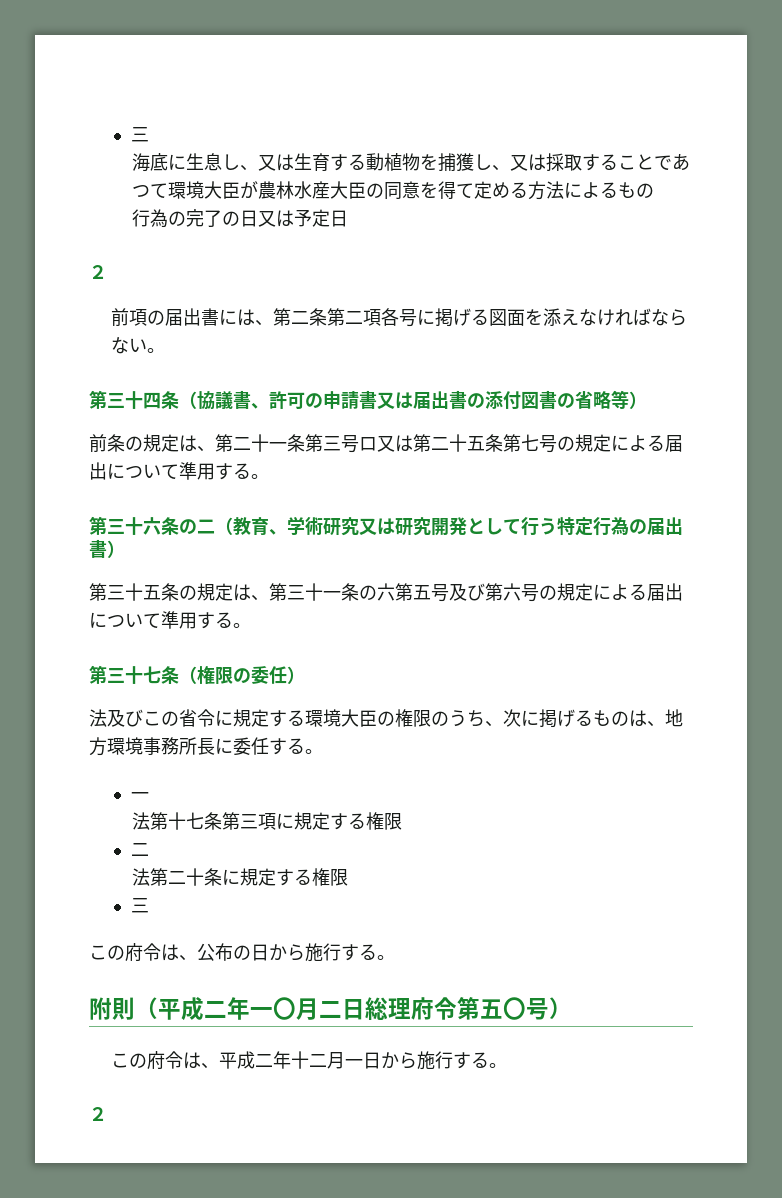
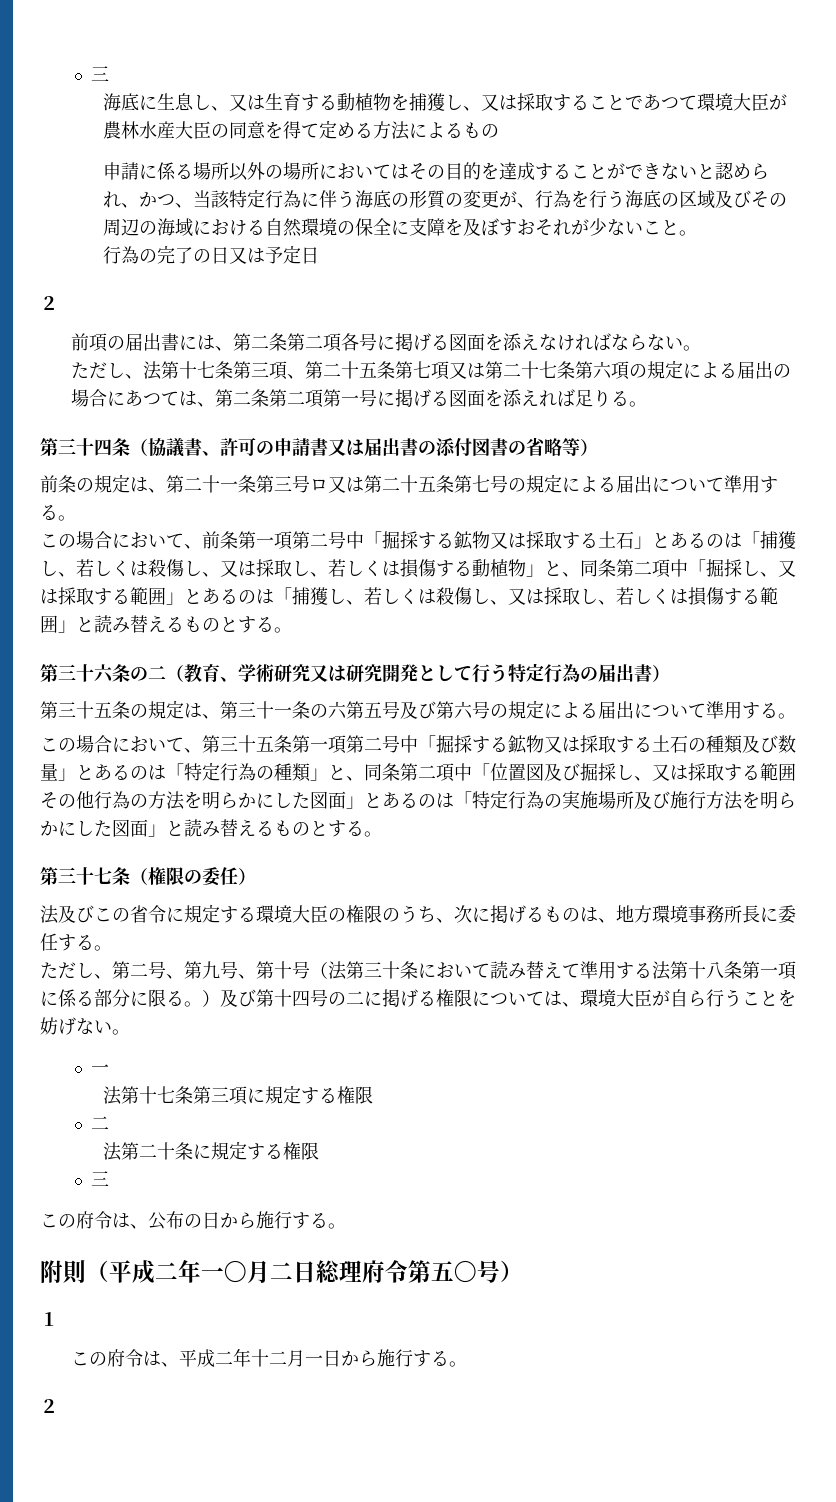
+ 申請に係る場所以外の場所においてはその目的を達成することができないと認められ、かつ、当該特定行為に伴う海底の形質の変更が、行為を行う海底の区域及びその周辺の海域における自然環境の保全に支障を及ぼすおそれが少ないこと。
+ ただし、法第十七条第三項、第二十五条第七項又は第二十七条第六項の規定による届出の場合にあつては、第二条第二項第一号に掲げる図面を添えれば足りる。
+ この場合において、前条第一項第二号中「掘採する鉱物又は採取する土石」とあるのは「捕獲し、若しくは殺傷し、又は採取し、若しくは損傷する動植物」と、同条第二項中「掘採し、又は採取する範囲」とあるのは「捕獲し、若しくは殺傷し、又は採取し、若しくは損傷する範囲」と読み替えるものとする。
+ この場合において、第三十五条第一項第二号中「掘採する鉱物又は採取する土石の種類及び数量」とあるのは「特定行為の種類」と、同条第二項中「位置図及び掘採し、又は採取する範囲その他行為の方法を明らかにした図面」とあるのは「特定行為の実施場所及び施行方法を明らかにした図面」と読み替えるものとする。
+ ただし、第二号、第九号、第十号（法第三十条において読み替えて準用する法第十八条第一項に係る部分に限る。）及び第十四号の二に掲げる権限については、環境大臣が自ら行うことを妨げない。
+ １

